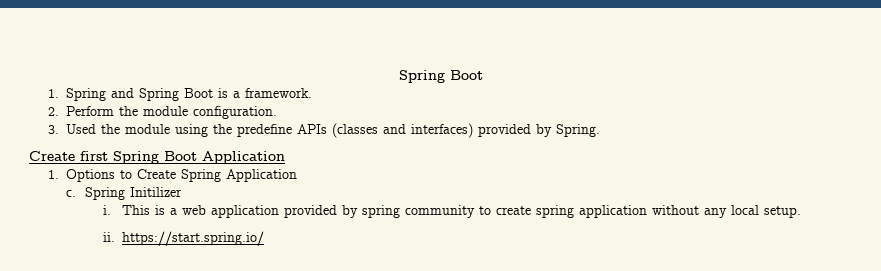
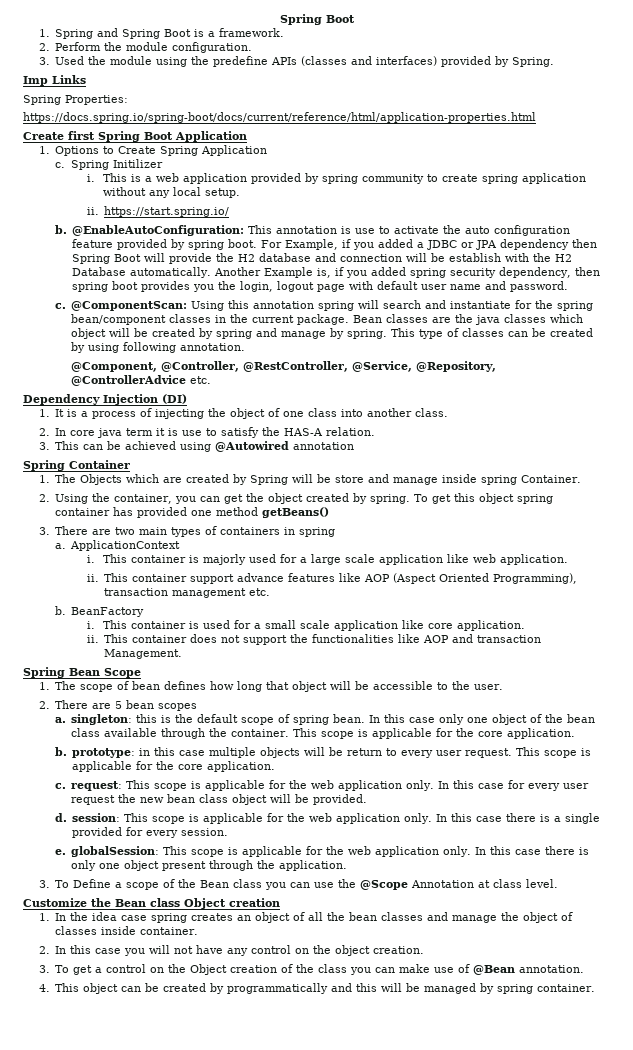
+ Imp Links
+ Spring Properties:
+ https://docs.spring.io/spring-boot/docs/current/reference/html/application-properties.html
+ b. @EnableAutoConfiguration: This annotation is use to activate the auto configuration feature provided by spring boot. For Example, if you added a JDBC or JPA dependency then Spring Boot will provide the H2 database and connection will be establish with the H2 Database automatically. Another Example is, if you added spring security dependency, then spring boot provides you the login, logout page with default user name and password.
+ c. @ComponentScan: Using this annotation spring will search and instantiate for the spring bean/component classes in the current package. Bean classes are the java classes which object will be created by spring and manage by spring. This type of classes can be created by using following annotation.
+ @Component, @Controller, @RestController, @Service, @Repository, @ControllerAdvice etc.
+ Dependency Injection (DI)
+ 1. It is a process of injecting the object of one class into another class.
+ 2. In core java term it is use to satisfy the HAS-A relation.
+ 3. This can be achieved using @Autowired annotation
+ Spring Container
+ 1. The Objects which are created by Spring will be store and manage inside spring Container.
+ 2. Using the container, you can get the object created by spring. To get this object spring container has provided one method getBeans()
+ 3. There are two main types of containers in spring
+ a. ApplicationContext
+ i. This container is majorly used for a large scale application like web application.
+ ii. This container support advance features like AOP (Aspect Oriented Programming), transaction management etc.
+ b. BeanFactory
+ i. This container is used for a small scale application like core application.
+ ii. This container does not support the functionalities like AOP and transaction Management.
+ Spring Bean Scope
+ 1. The scope of bean defines how long that object will be accessible to the user.
+ 2. There are 5 bean scopes
+ a. singleton: this is the default scope of spring bean. In this case only one object of the bean class available through the container. This scope is applicable for the core application.
+ b. prototype: in this case multiple objects will be return to every user request. This scope is applicable for the core application.
+ c. request: This scope is applicable for the web application only. In this case for every user request the new bean class object will be provided.
+ d. session: This scope is applicable for the web application only. In this case there is a single provided for every session.
+ e. globalSession: This scope is applicable for the web application only. In this case there is only one object present through the application.
+ 3. To Define a scope of the Bean class you can use the @Scope Annotation at class level.
+ Customize the Bean class Object creation
+ 1. In the idea case spring creates an object of all the bean classes and manage the object of classes inside container.
+ 2. In this case you will not have any control on the object creation.
+ 3. To get a control on the Object creation of the class you can make use of @Bean annotation.
+ 4. This object can be created by programmatically and this will be managed by spring container.

